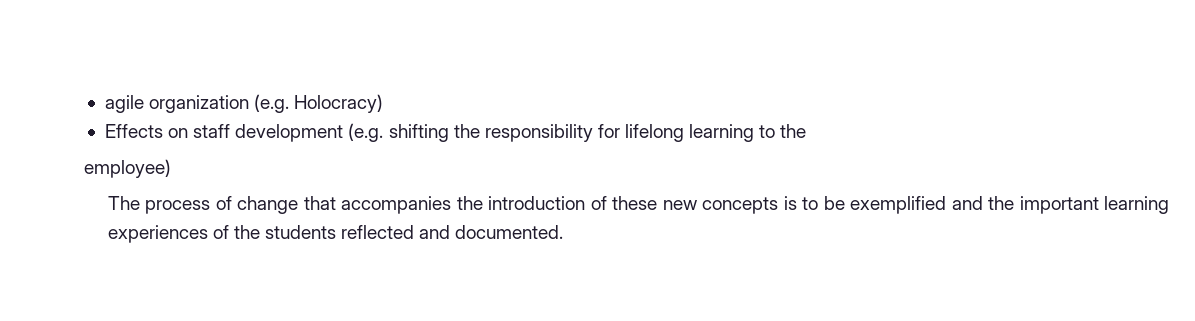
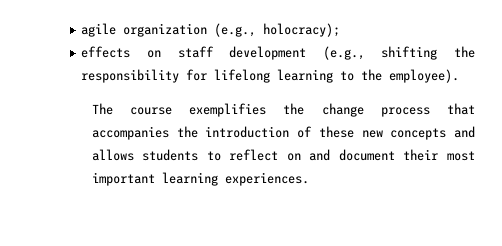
- agile organization (e.g. Holocracy)
- Effects on staff development (e.g. shifting the responsibility for lifelong learning to the
- employee)
+ agile organization (e.g., holocracy);
+ effects on staff development (e.g., shifting the responsibility for lifelong learning to the employee).
- The process of change that accompanies the introduction of these new concepts is to be exemplified and the important learning experiences of the students reflected and documented.
+ The course exemplifies the change process that accompanies the introduction of these new concepts and allows students to reflect on and document their most important learning experiences.

